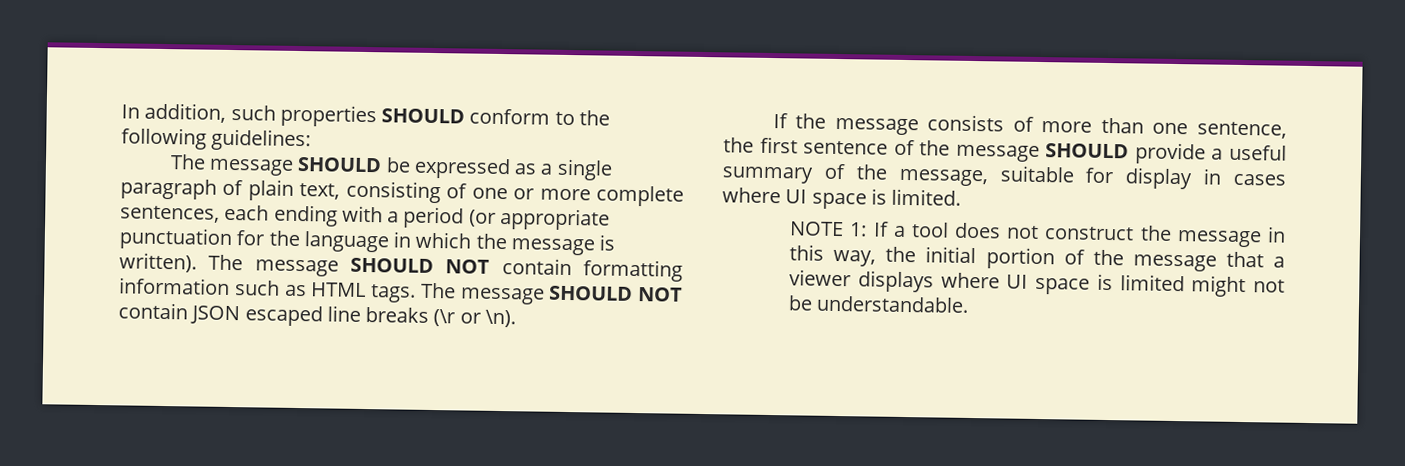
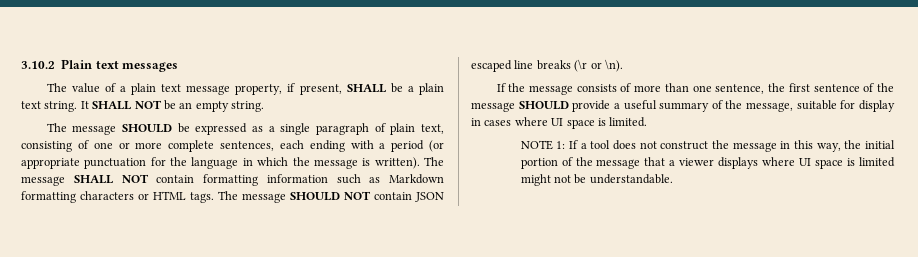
- In addition, such properties SHOULD conform to the following guidelines:
+ 3.10.2 Plain text messages
+ The value of a plain text message property, if present, SHALL be a plain text string. It SHALL NOT be an empty string.
- The message SHOULD NOT contain formatting information such as HTML tags.
+ The message SHALL NOT contain formatting information such as Markdown formatting characters or HTML tags.

